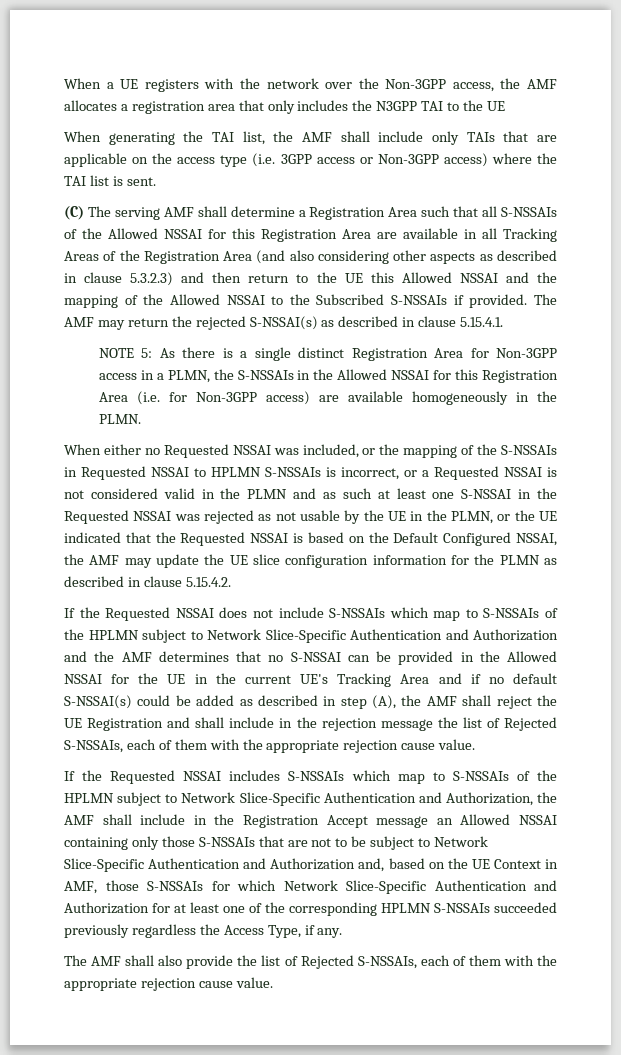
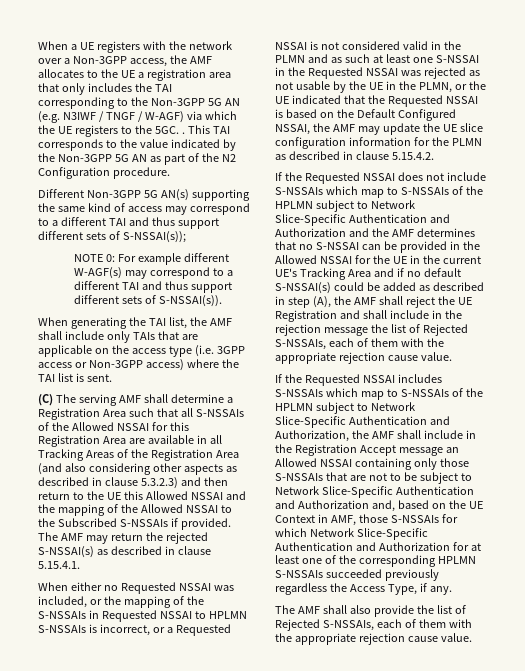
- When a UE registers with the network over the Non-3GPP access, the AMF allocates a registration area that only includes the N3GPP TAI to the UE
+ When a UE registers with the network over a Non-3GPP access, the AMF allocates to the UE a registration area that only includes the TAI corresponding to the Non-3GPP 5G AN (e.g. N3IWF / TNGF / W-AGF) via which the UE registers to the 5GC. . This TAI corresponds to the value indicated by the Non-3GPP 5G AN as part of the N2 Configuration procedure.
+ Different Non-3GPP 5G AN(s) supporting the same kind of access may correspond to a different TAI and thus support different sets of S-NSSAI(s));
+ NOTE 0: For example different W-AGF(s) may correspond to a different TAI and thus support different sets of S-NSSAI(s)).
- NOTE 5: As there is a single distinct Registration Area for Non-3GPP access in a PLMN, the S-NSSAIs in the Allowed NSSAI for this Registration Area (i.e. for Non-3GPP access) are available homogeneously in the PLMN.

